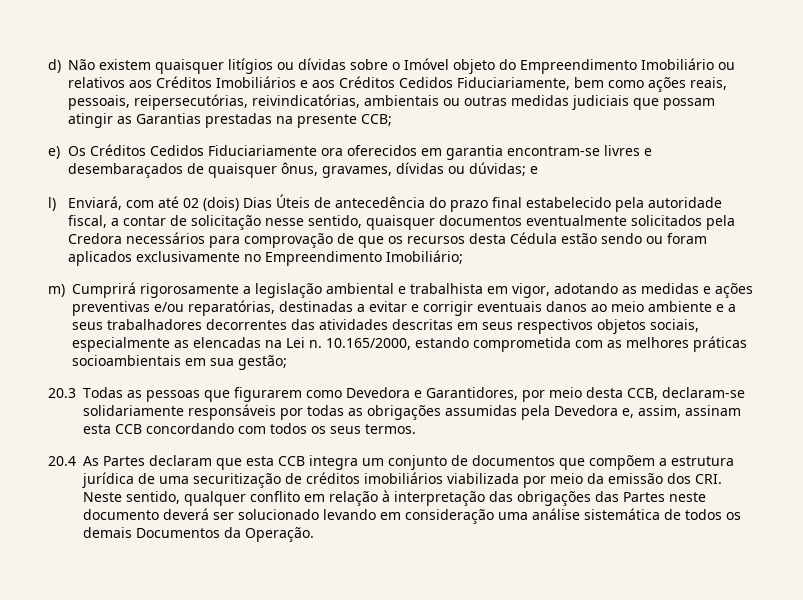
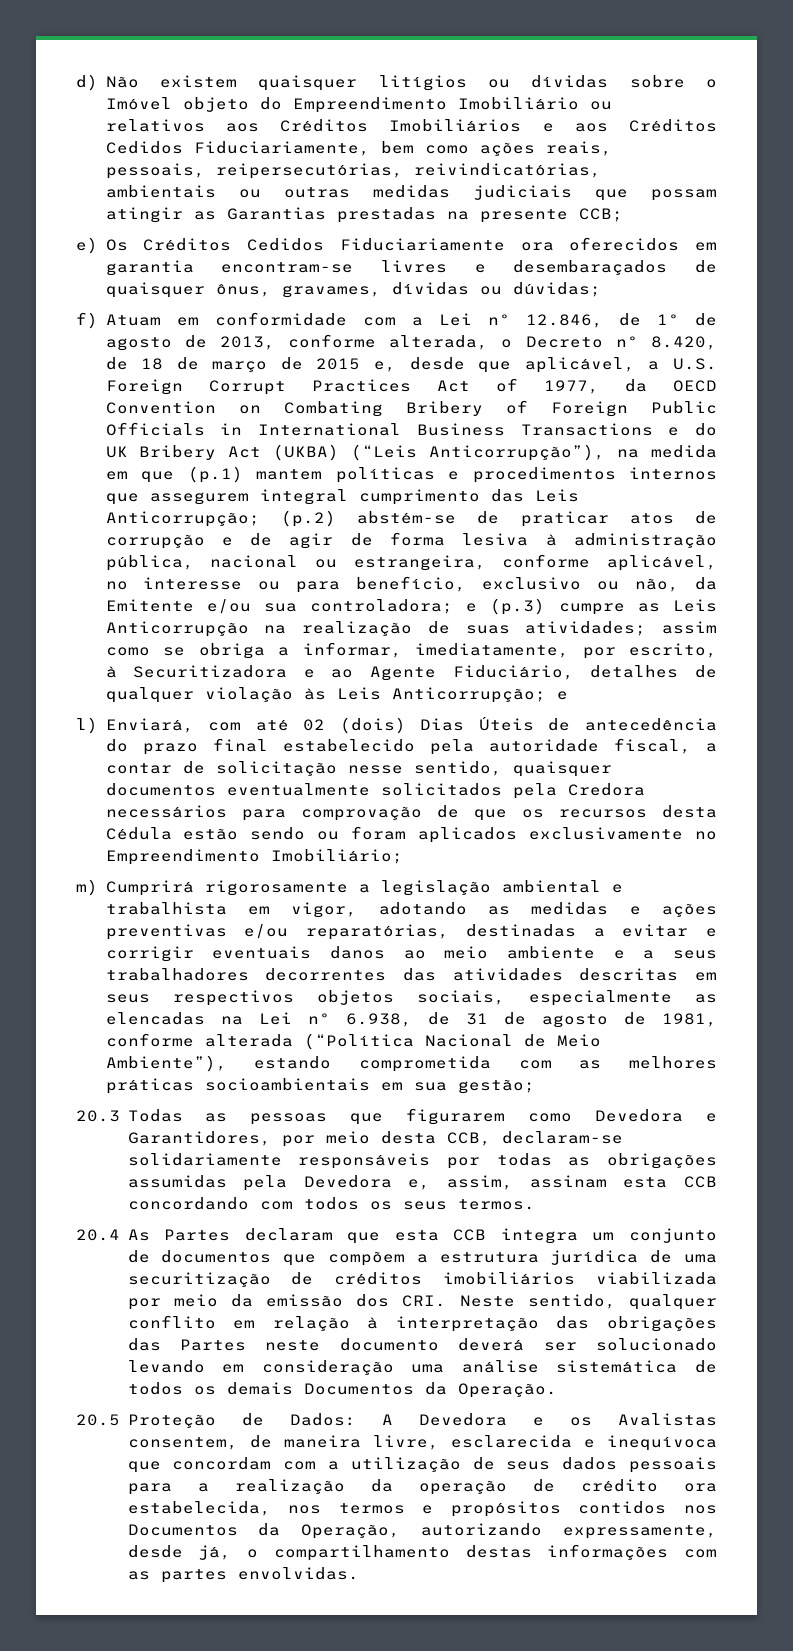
- e) Os Créditos Cedidos Fiduciariamente ora oferecidos em garantia encontram-se livres e desembaraçados de quaisquer ônus, gravames, dívidas ou dúvidas; e
+ e) Os Créditos Cedidos Fiduciariamente ora oferecidos em garantia encontram-se livres e desembaraçados de quaisquer ônus, gravames, dívidas ou dúvidas;
+ f) Atuam em conformidade com a Lei nº 12.846, de 1º de agosto de 2013, conforme alterada, o Decreto nº 8.420, de 18 de março de 2015 e, desde que aplicável, a U.S. Foreign Corrupt Practices Act of 1977, da OECD Convention on Combating Bribery of Foreign Public Officials in International Business Transactions e do UK Bribery Act (UKBA) (“Leis Anticorrupção”), na medida em que (p.1) mantem políticas e procedimentos internos que assegurem integral cumprimento das Leis Anticorrupção; (p.2) abstém-se de praticar atos de corrupção e de agir de forma lesiva à administração pública, nacional ou estrangeira, conforme aplicável, no interesse ou para benefício, exclusivo ou não, da Emitente e/ou sua controladora; e (p.3) cumpre as Leis Anticorrupção na realização de suas atividades; assim como se obriga a informar, imediatamente, por escrito, à Securitizadora e ao Agente Fiduciário, detalhes de qualquer violação às Leis Anticorrupção; e
- m) Cumprirá rigorosamente a legislação ambiental e trabalhista em vigor, adotando as medidas e ações preventivas e/ou reparatórias, destinadas a evitar e corrigir eventuais danos ao meio ambiente e a seus trabalhadores decorrentes das atividades descritas em seus respectivos objetos sociais, especialmente as elencadas na Lei n. 10.165/2000, estando comprometida com as melhores práticas socioambientais em sua gestão;
+ m) Cumprirá rigorosamente a legislação ambiental e trabalhista em vigor, adotando as medidas e ações preventivas e/ou reparatórias, destinadas a evitar e corrigir eventuais danos ao meio ambiente e a seus trabalhadores decorrentes das atividades descritas em seus respectivos objetos sociais, especialmente as elencadas na Lei nº 6.938, de 31 de agosto de 1981, conforme alterada (“Política Nacional de Meio Ambiente”), estando comprometida com as melhores práticas socioambientais em sua gestão;
+ 20.5 Proteção de Dados: A Devedora e os Avalistas consentem, de maneira livre, esclarecida e inequívoca que concordam com a utilização de seus dados pessoais para a realização da operação de crédito ora estabelecida, nos termos e propósitos contidos nos Documentos da Operação, autorizando expressamente, desde já, o compartilhamento destas informações com as partes envolvidas.

